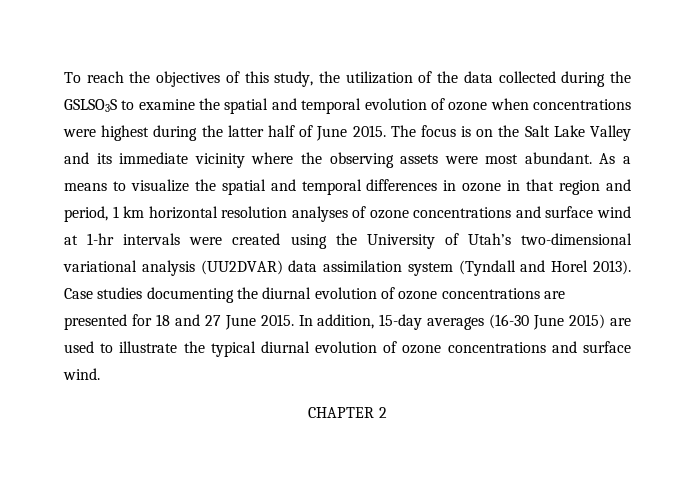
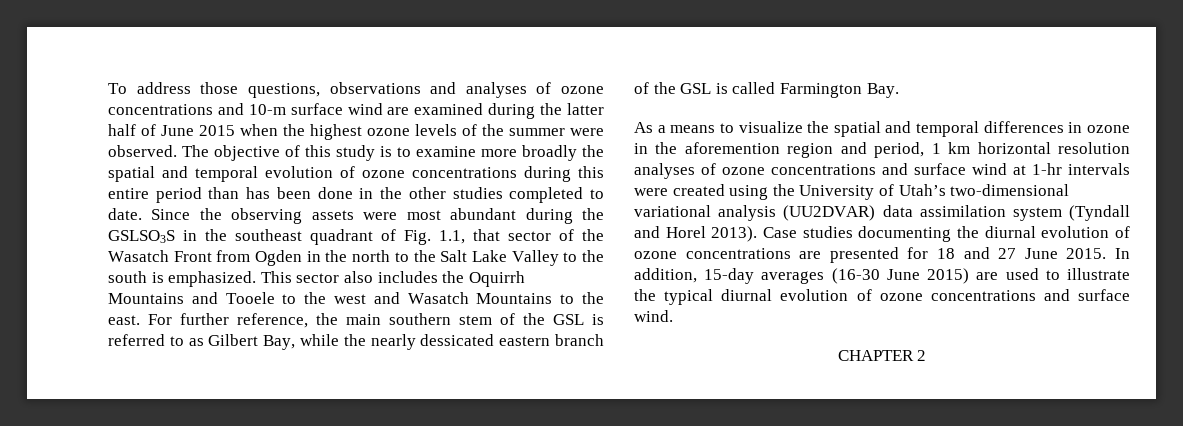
- To reach the objectives of this study, the utilization of the data collected during the GSLSO3S to examine the spatial and temporal evolution of ozone when concentrations were highest during the latter half of June 2015. The focus is on the Salt Lake Valley and its immediate vicinity where the observing assets were most abundant. As a means to visualize the spatial and temporal differences in ozone in that region and period, 1 km horizontal resolution analyses of ozone concentrations and surface wind at 1-hr intervals were created using the University of Utah’s two-dimensional variational analysis (UU2DVAR) data assimilation system (Tyndall and Horel 2013).
+ To address those questions, observations and analyses of ozone concentrations and 10-m surface wind are examined during the latter half of June 2015 when the highest ozone levels of the summer were observed. The objective of this study is to examine more broadly the spatial and temporal evolution of ozone concentrations during this entire period than has been done in the other studies completed to date. Since the observing assets were most abundant during the GSLSO3S in the southeast quadrant of Fig. 1.1, that sector of the Wasatch Front from Ogden in the north to the Salt Lake Valley to the south is emphasized. This sector also includes the Oquirrh Mountains and Tooele to the west and Wasatch Mountains to the east. For further reference, the main southern stem of the GSL is referred to as Gilbert Bay, while the nearly dessicated eastern branch of the GSL is called Farmington Bay.
+ As a means to visualize the spatial and temporal differences in ozone in the aforemention region and period, 1 km horizontal resolution analyses of ozone concentrations and surface wind at 1-hr intervals were created using the University of Utah’s two-dimensional variational analysis (UU2DVAR) data assimilation system (Tyndall and Horel 2013).

